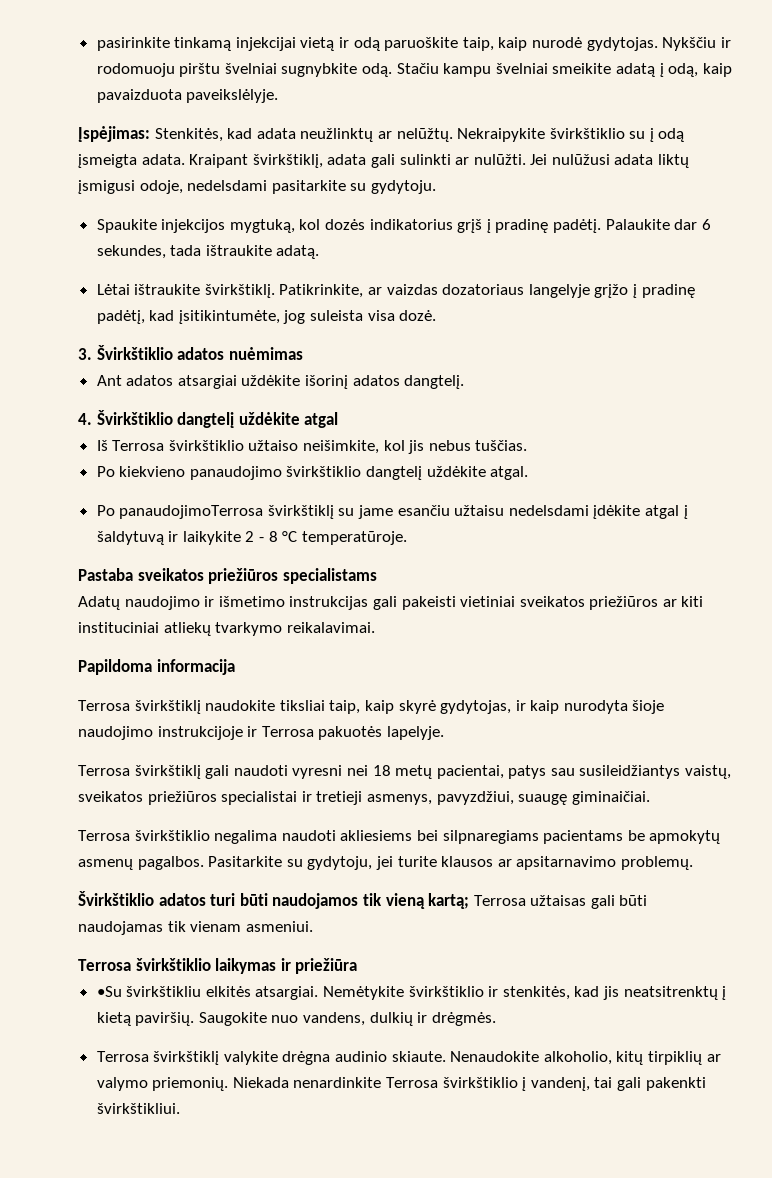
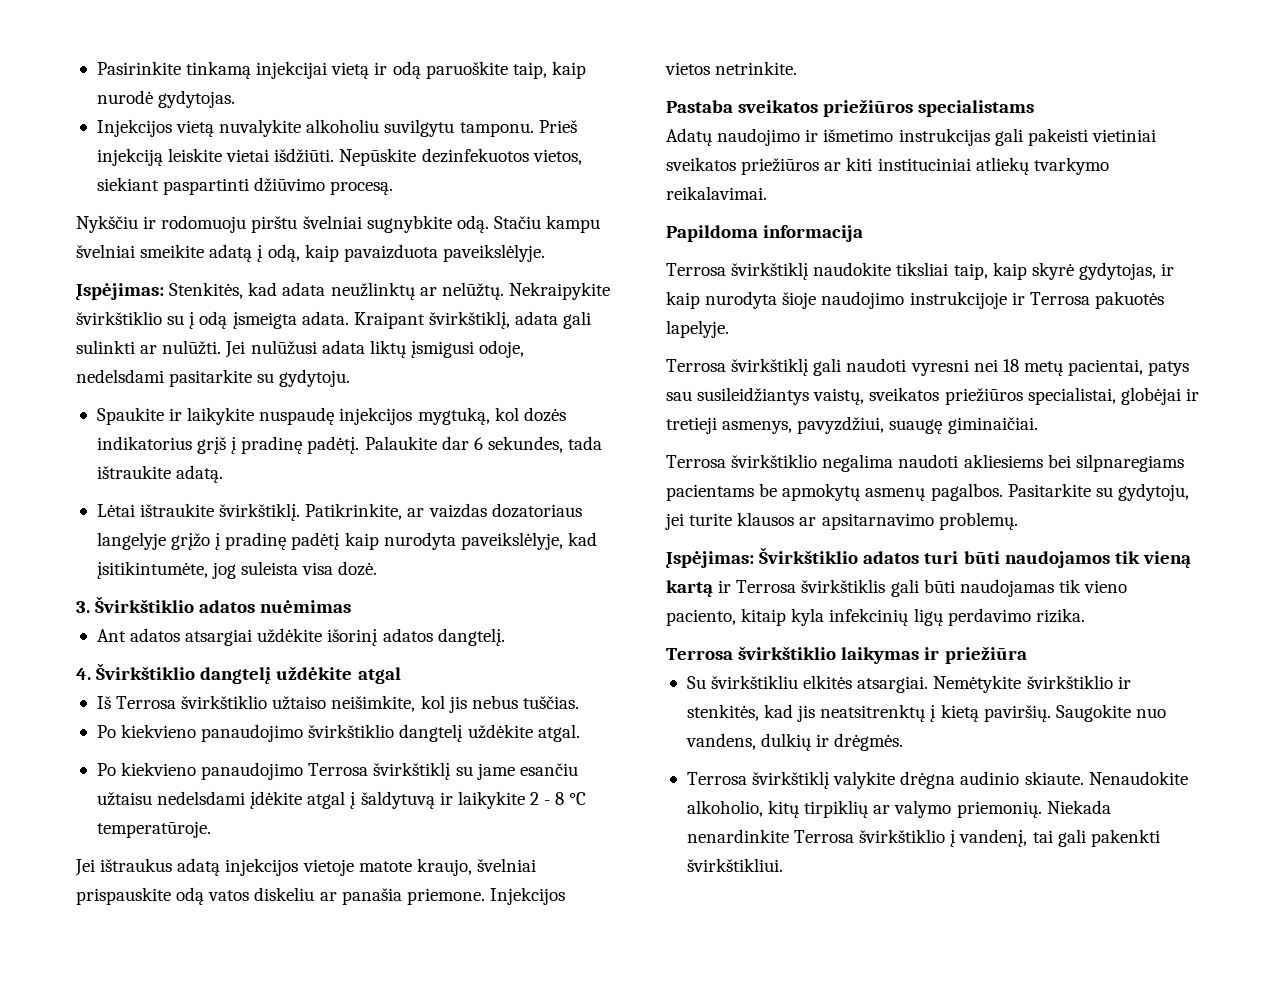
- pasirinkite tinkamą injekcijai vietą ir odą paruoškite taip, kaip nurodė gydytojas. Nykščiu ir rodomuoju pirštu švelniai sugnybkite odą.
+ Pasirinkite tinkamą injekcijai vietą ir odą paruoškite taip, kaip nurodė gydytojas.
+ Injekcijos vietą nuvalykite alkoholiu suvilgytu tamponu. Prieš injekciją leiskite vietai išdžiūti. Nepūskite dezinfekuotos vietos, siekiant paspartinti džiūvimo procesą.
+ Nykščiu ir rodomuoju pirštu švelniai sugnybkite odą.
- Spaukite injekcijos mygtuką, kol dozės indikatorius grįš į pradinę padėtį.
+ Spaukite ir laikykite nuspaudę injekcijos mygtuką, kol dozės indikatorius grįš į pradinę padėtį.
- Patikrinkite, ar vaizdas dozatoriaus langelyje grįžo į pradinę padėtį, kad įsitikintumėte, jog suleista visa dozė.
+ Patikrinkite, ar vaizdas dozatoriaus langelyje grįžo į pradinę padėtį kaip nurodyta paveikslėlyje, kad įsitikintumėte, jog suleista visa dozė.
- Po panaudojimoTerrosa švirkštiklį su jame esančiu užtaisu nedelsdami įdėkite atgal į šaldytuvą ir laikykite 2 - 8 °C temperatūroje.
+ Po kiekvieno panaudojimo Terrosa švirkštiklį su jame esančiu užtaisu nedelsdami įdėkite atgal į šaldytuvą ir laikykite 2 - 8 °C temperatūroje.
+ Jei ištraukus adatą injekcijos vietoje matote kraujo, švelniai prispauskite odą vatos diskeliu ar panašia priemone. Injekcijos vietos netrinkite.
- Terrosa švirkštiklį gali naudoti vyresni nei 18 metų pacientai, patys sau susileidžiantys vaistų, sveikatos priežiūros specialistai ir tretieji asmenys, pavyzdžiui, suaugę giminaičiai.
+ Terrosa švirkštiklį gali naudoti vyresni nei 18 metų pacientai, patys sau susileidžiantys vaistų, sveikatos priežiūros specialistai, globėjai ir tretieji asmenys, pavyzdžiui, suaugę giminaičiai.
- Švirkštiklio adatos turi būti naudojamos tik vieną kartą; Terrosa užtaisas gali būti naudojamas tik vienam asmeniui.
+ Įspėjimas: Švirkštiklio adatos turi būti naudojamos tik vieną kartą ir Terrosa švirkštiklis gali būti naudojamas tik vieno paciento, kitaip kyla infekcinių ligų perdavimo rizika.
- •Su švirkštikliu elkitės atsargiai.
+ Su švirkštikliu elkitės atsargiai.

